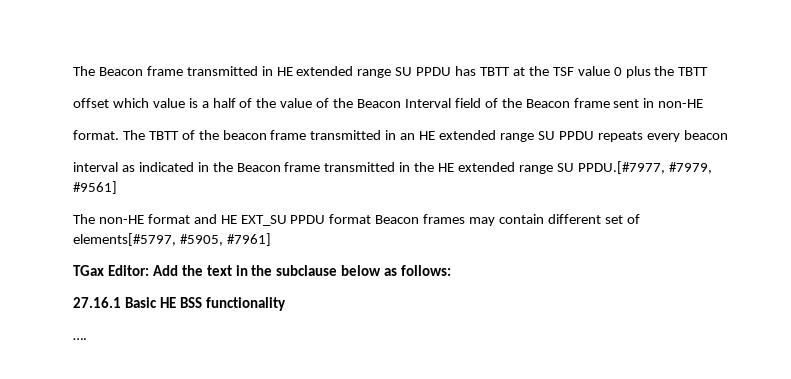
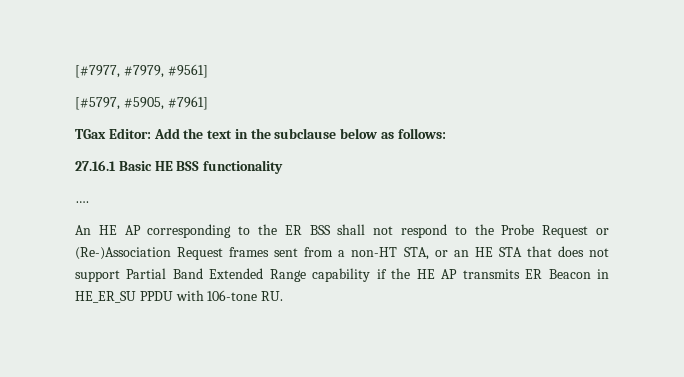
- The Beacon frame transmitted in HE extended range SU PPDU has TBTT at the TSF value 0 plus the TBTT
- offset which value is a half of the value of the Beacon Interval field of the Beacon frame sent in non-HE
- format. The TBTT of the beacon frame transmitted in an HE extended range SU PPDU repeats every beacon
- interval as indicated in the Beacon frame transmitted in the HE extended range SU PPDU.[#7977, #7979, #9561]
- The non-HE format and HE EXT_SU PPDU format Beacon frames may contain different set of elements[#5797, #5905, #7961]
+ [#7977, #7979, #9561]
+ [#5797, #5905, #7961]
+ An HE AP corresponding to the ER BSS shall not respond to the Probe Request or (Re-)Association Request frames sent from a non-HT STA, or an HE STA that does not support Partial Band Extended Range capability if the HE AP transmits ER Beacon in HE_ER_SU PPDU with 106-tone RU.

